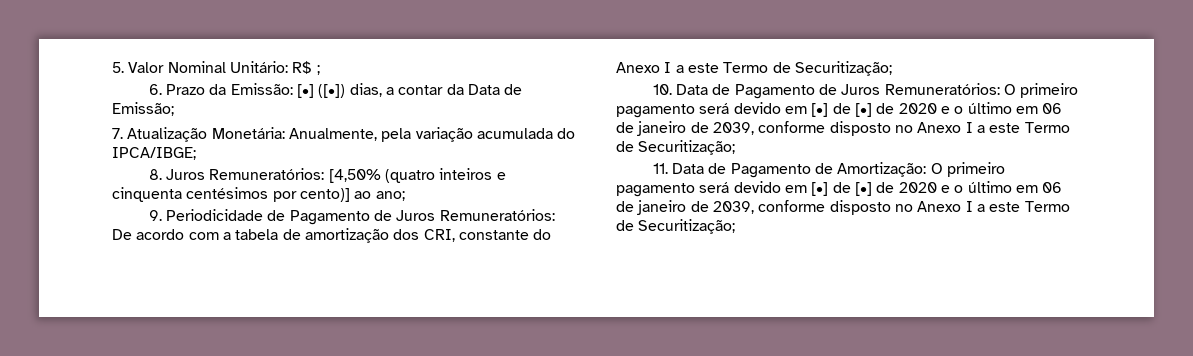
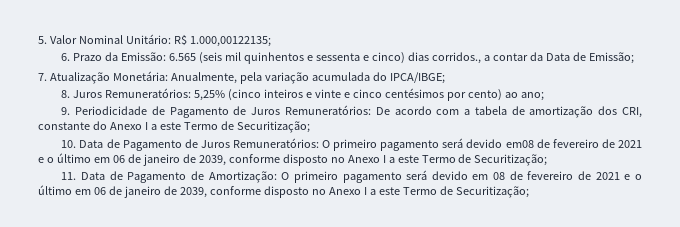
- 5. Valor Nominal Unitário: R$ ;
+ 5. Valor Nominal Unitário: R$ 1.000,00122135;
- 6. Prazo da Emissão: [•] ([•]) dias, a contar da Data de Emissão;
+ 6. Prazo da Emissão: 6.565 (seis mil quinhentos e sessenta e cinco) dias corridos., a contar da Data de Emissão;
- 8. Juros Remuneratórios: [4,50% (quatro inteiros e cinquenta centésimos por cento)] ao ano;
+ 8. Juros Remuneratórios: 5,25% (cinco inteiros e vinte e cinco centésimos por cento) ao ano;
- 10. Data de Pagamento de Juros Remuneratórios: O primeiro pagamento será devido em [•] de [•] de 2020 e o último em 06 de janeiro de 2039, conforme disposto no Anexo I a este Termo de Securitização;
+ 10. Data de Pagamento de Juros Remuneratórios: O primeiro pagamento será devido em08 de fevereiro de 2021 e o último em 06 de janeiro de 2039, conforme disposto no Anexo I a este Termo de Securitização;
- 11. Data de Pagamento de Amortização: O primeiro pagamento será devido em [•] de [•] de 2020 e o último em 06 de janeiro de 2039, conforme disposto no Anexo I a este Termo de Securitização;
+ 11. Data de Pagamento de Amortização: O primeiro pagamento será devido em 08 de fevereiro de 2021 e o último em 06 de janeiro de 2039, conforme disposto no Anexo I a este Termo de Securitização;

